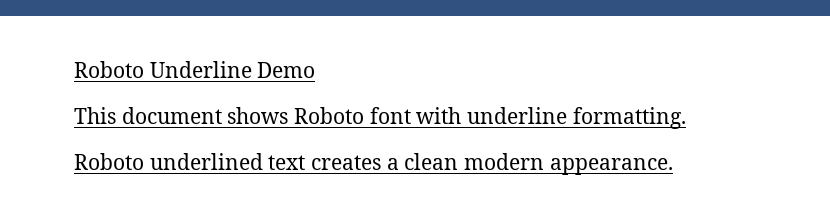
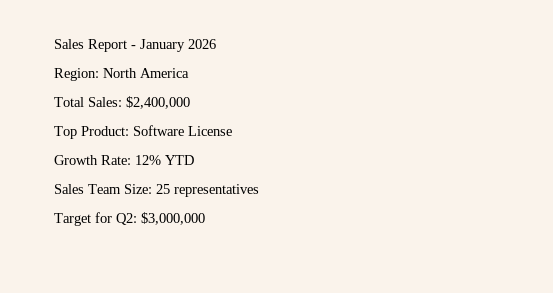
- Roboto Underline Demo
- This document shows Roboto font with underline formatting.
- Roboto underlined text creates a clean modern appearance.
+ Sales Report - January 2026
+ Region: North America
+ Total Sales: $2,400,000
+ Top Product: Software License
+ Growth Rate: 12% YTD
+ Sales Team Size: 25 representatives
+ Target for Q2: $3,000,000

